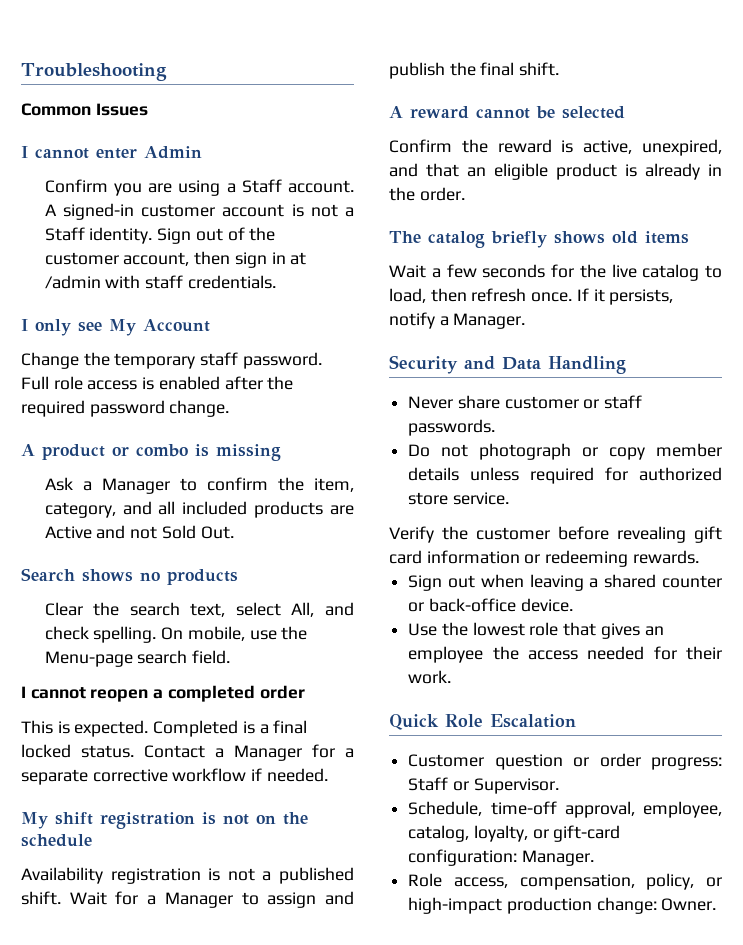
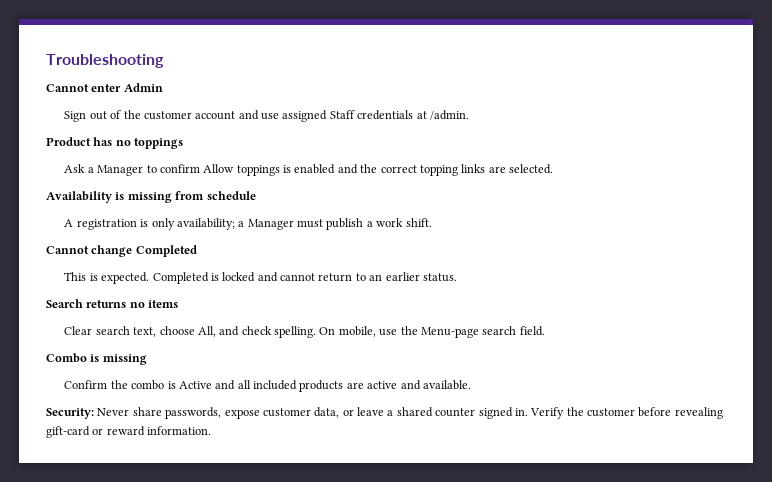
- Common Issues
- I cannot enter Admin
- Confirm you are using a Staff account. A signed-in customer account is not a Staff identity. Sign out of the customer account, then sign in at /admin with staff credentials.
- I only see My Account
- Change the temporary staff password. Full role access is enabled after the required password change.
- A product or combo is missing
+ Cannot enter Admin
+ Sign out of the customer account and use assigned Staff credentials at /admin.
+ Product has no toppings
- Ask a Manager to confirm the item, category, and all included products are Active and not Sold Out.
- Search shows no products
+ Ask a Manager to confirm Allow toppings is enabled and the correct topping links are selected.
+ Availability is missing from schedule
+ A registration is only availability; a Manager must publish a work shift.
+ Cannot change Completed
+ This is expected. Completed is locked and cannot return to an earlier status.
+ Search returns no items
- Clear the search text, select All, and check spelling.
+ Clear search text, choose All, and check spelling.
- I cannot reopen a completed order
- This is expected. Completed is a final locked status. Contact a Manager for a separate corrective workflow if needed.
- My shift registration is not on the schedule
- Availability registration is not a published shift. Wait for a Manager to assign and publish the final shift.
- A reward cannot be selected
- Confirm the reward is active, unexpired, and that an eligible product is already in the order.
- The catalog briefly shows old items
- Wait a few seconds for the live catalog to load, then refresh once. If it persists, notify a Manager.
- Security and Data Handling
- Never share customer or staff passwords.
- Do not photograph or copy member details unless required for authorized store service.
- Verify the customer before revealing gift card information or redeeming rewards.
- Sign out when leaving a shared counter or back-office device.
- Use the lowest role that gives an employee the access needed for their work.
- Quick Role Escalation
- Customer question or order progress: Staff or Supervisor.
- Schedule, time-off approval, employee, catalog, loyalty, or gift-card configuration: Manager.
- Role access, compensation, policy, or high-impact production change: Owner.
+ Combo is missing
+ Confirm the combo is Active and all included products are active and available.
+ Security: Never share passwords, expose customer data, or leave a shared counter signed in. Verify the customer before revealing gift-card or reward information.

